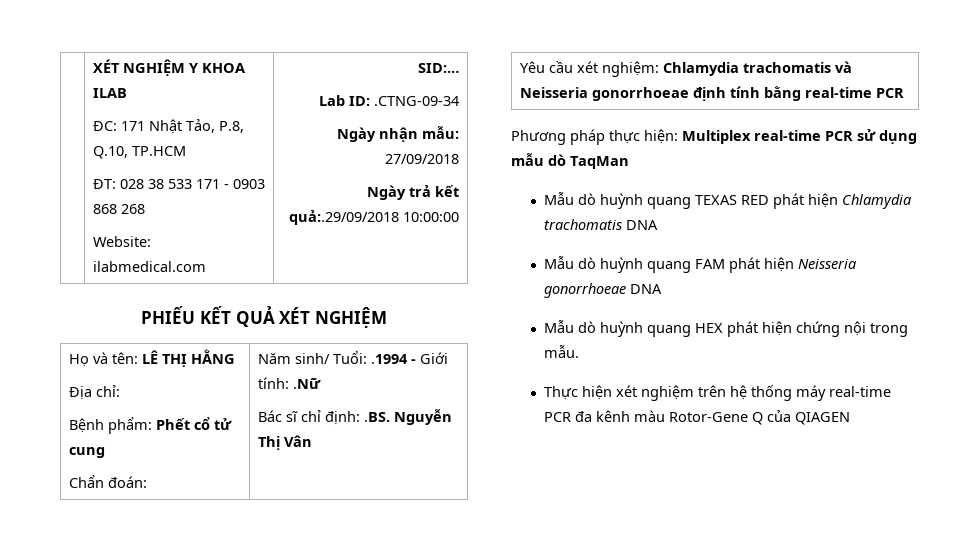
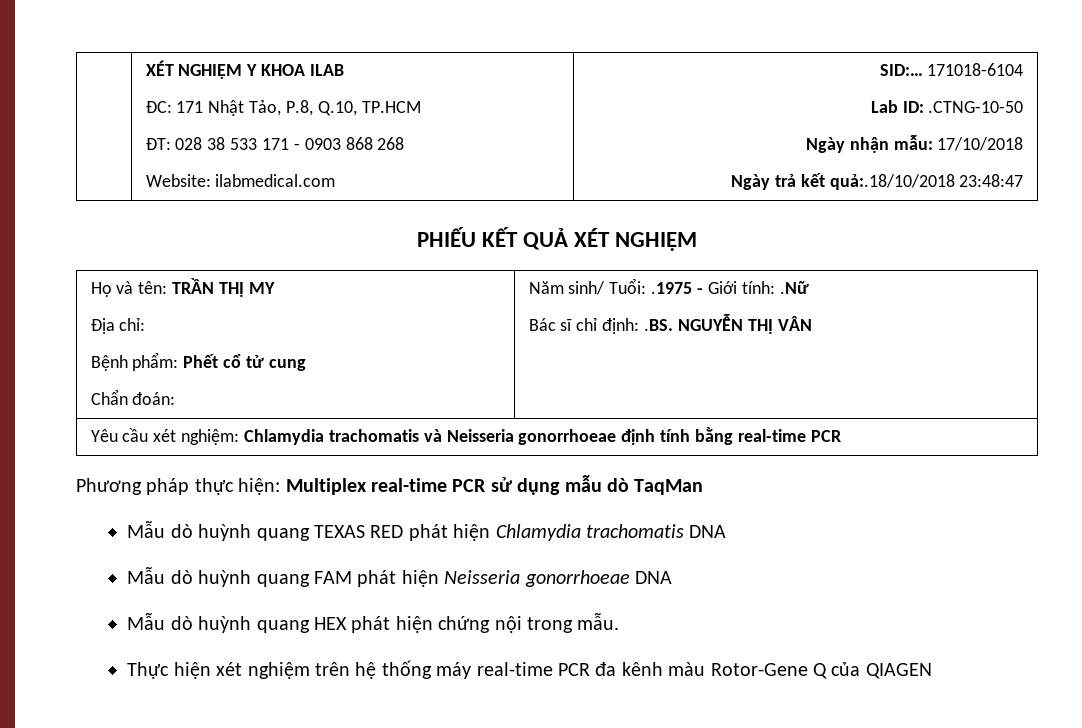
  | XÉT NGHIỆM Y KHOA ILAB
  ĐC: 171 Nhật Tảo, P.8, Q.10, TP.HCM
  ĐT: 028 38 533 171 - 0903 868 268
- Website: ilabmedical.com | SID:…
- Lab ID: .CTNG-09-34
- Ngày nhận mẫu: 27/09/2018
- Ngày trả kết quả:.29/09/2018 10:00:00
+ Website: ilabmedical.com | SID:… 171018-6104
+ Lab ID: .CTNG-10-50
+ Ngày nhận mẫu: 17/10/2018
+ Ngày trả kết quả:.18/10/2018 23:48:47
- Họ và tên: LÊ THỊ HẰNG
+ Họ và tên: TRẦN THỊ MY
  Địa chỉ:
  Bệnh phẩm: Phết cổ tử cung
- Chẩn đoán: | Năm sinh/ Tuổi: .1994 - Giới tính: .Nữ
- Bác sĩ chỉ định: .BS. Nguyễn Thị Vân
+ Chẩn đoán: | Năm sinh/ Tuổi: .1975 - Giới tính: .Nữ
+ Bác sĩ chỉ định: .BS. NGUYỄN THỊ VÂN

